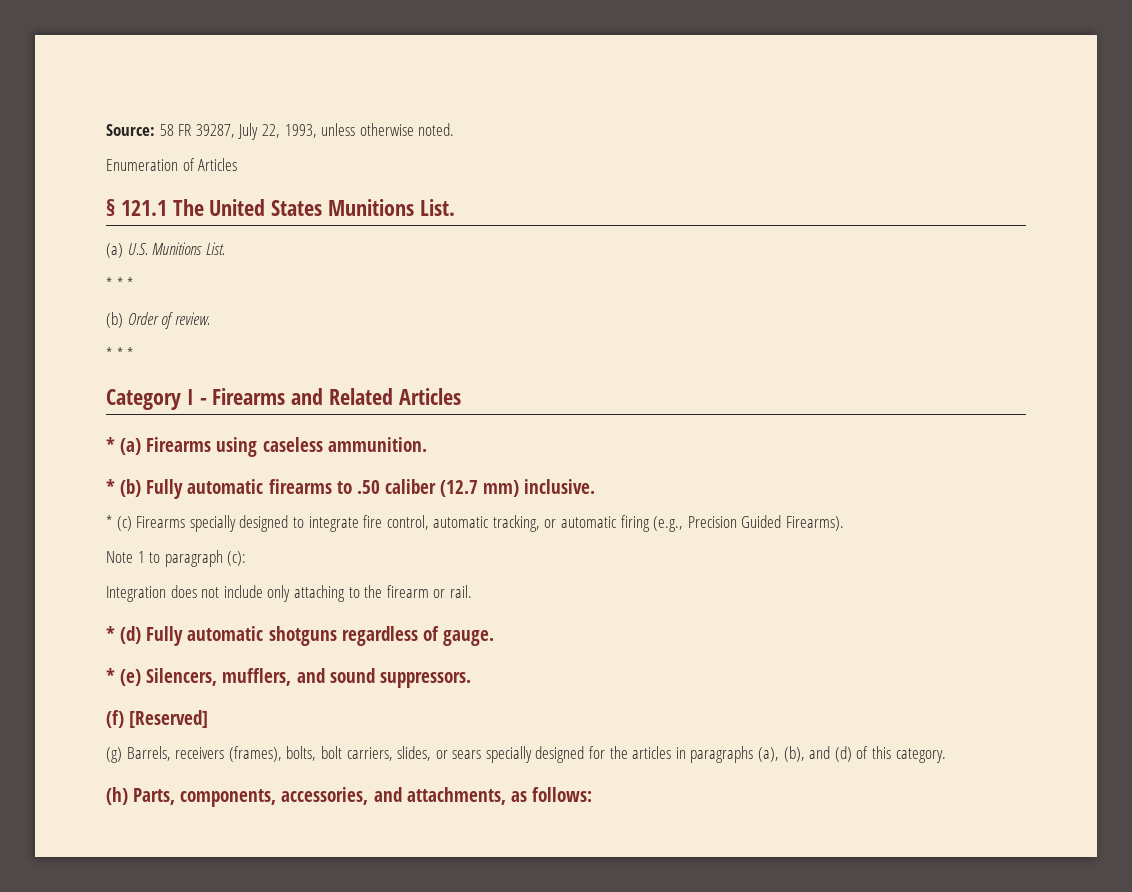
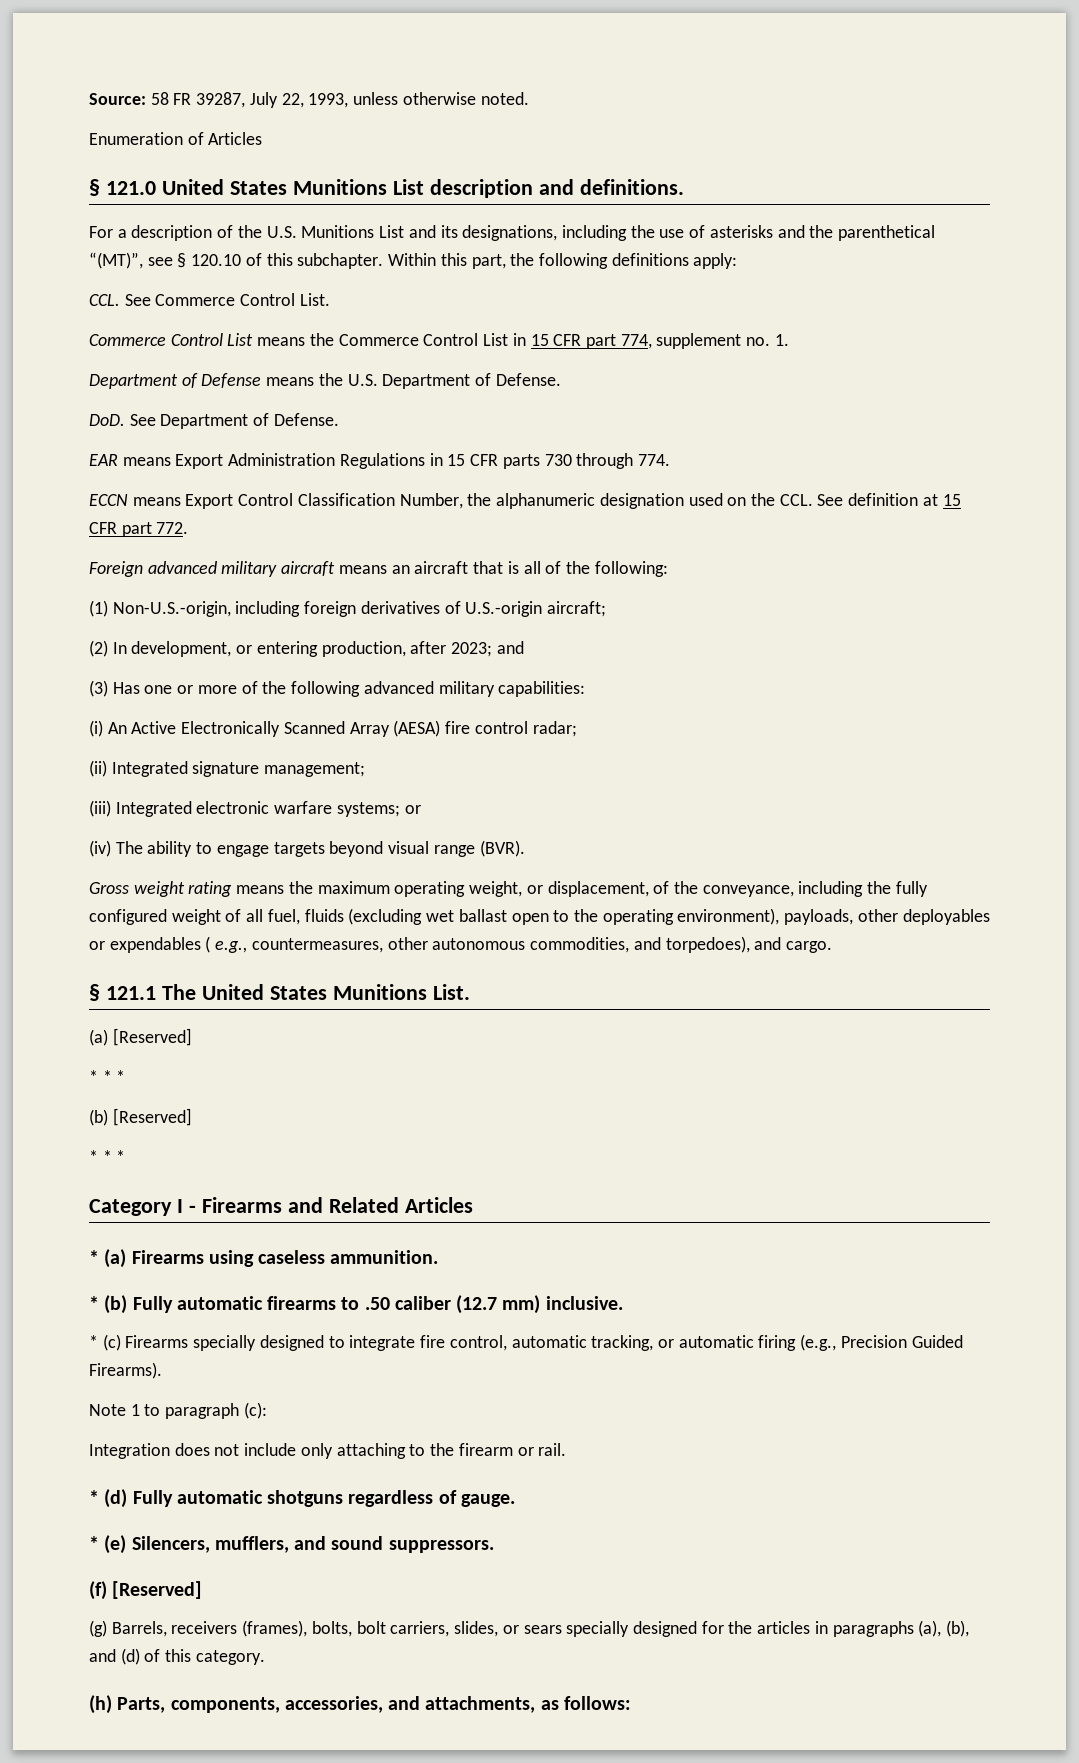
+ § 121.0 United States Munitions List description and definitions.
+ For a description of the U.S. Munitions List and its designations, including the use of asterisks and the parenthetical “(MT)”, see § 120.10 of this subchapter. Within this part, the following definitions apply:
+ CCL. See Commerce Control List.
+ Commerce Control List means the Commerce Control List in 15 CFR part 774, supplement no. 1.
+ Department of Defense means the U.S. Department of Defense.
+ DoD. See Department of Defense.
+ EAR means Export Administration Regulations in 15 CFR parts 730 through 774.
+ ECCN means Export Control Classification Number, the alphanumeric designation used on the CCL. See definition at 15 CFR part 772.
+ Foreign advanced military aircraft means an aircraft that is all of the following:
+ (1) Non-U.S.-origin, including foreign derivatives of U.S.-origin aircraft;
+ (2) In development, or entering production, after 2023; and
+ (3) Has one or more of the following advanced military capabilities:
+ (i) An Active Electronically Scanned Array (AESA) fire control radar;
+ (ii) Integrated signature management;
+ (iii) Integrated electronic warfare systems; or
+ (iv) The ability to engage targets beyond visual range (BVR).
+ Gross weight rating means the maximum operating weight, or displacement, of the conveyance, including the fully configured weight of all fuel, fluids (excluding wet ballast open to the operating environment), payloads, other deployables or expendables ( e.g., countermeasures, other autonomous commodities, and torpedoes), and cargo.
- (a) U.S. Munitions List.
+ (a) [Reserved]
- (b) Order of review.
+ (b) [Reserved]

